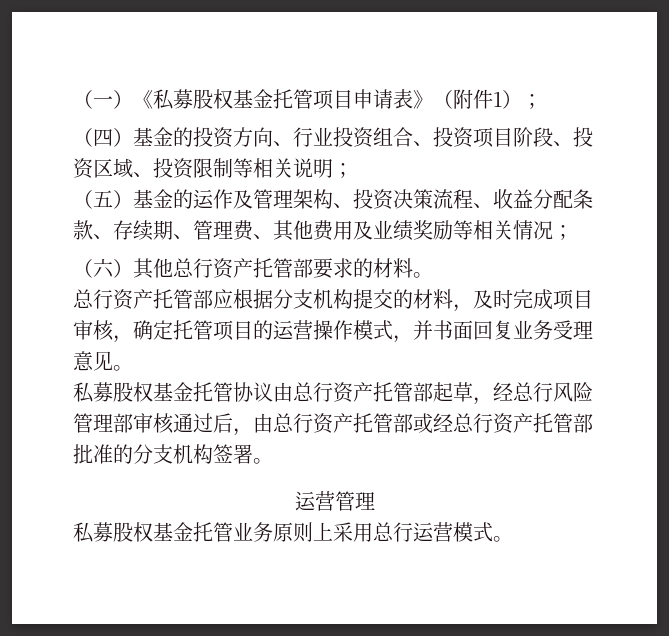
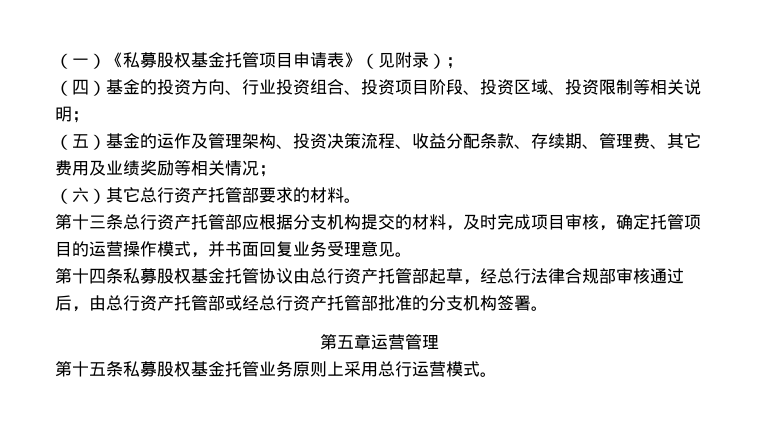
- （一）《私募股权基金托管项目申请表》（附件1）；
+ （一）《私募股权基金托管项目申请表》（见附录）；
- （五）基金的运作及管理架构、投资决策流程、收益分配条款、存续期、管理费、其他费用及业绩奖励等相关情况；
+ （五）基金的运作及管理架构、投资决策流程、收益分配条款、存续期、管理费、其它费用及业绩奖励等相关情况；
- （六）其他总行资产托管部要求的材料。
+ （六）其它总行资产托管部要求的材料。
- 总行资产托管部应根据分支机构提交的材料，及时完成项目审核，确定托管项目的运营操作模式，并书面回复业务受理意见。
+ 第十三条总行资产托管部应根据分支机构提交的材料，及时完成项目审核，确定托管项目的运营操作模式，并书面回复业务受理意见。
- 私募股权基金托管协议由总行资产托管部起草，经总行风险管理部审核通过后，由总行资产托管部或经总行资产托管部批准的分支机构签署。
+ 第十四条私募股权基金托管协议由总行资产托管部起草，经总行法律合规部审核通过后，由总行资产托管部或经总行资产托管部批准的分支机构签署。
- 运营管理
+ 第五章运营管理
- 私募股权基金托管业务原则上采用总行运营模式。
+ 第十五条私募股权基金托管业务原则上采用总行运营模式。

